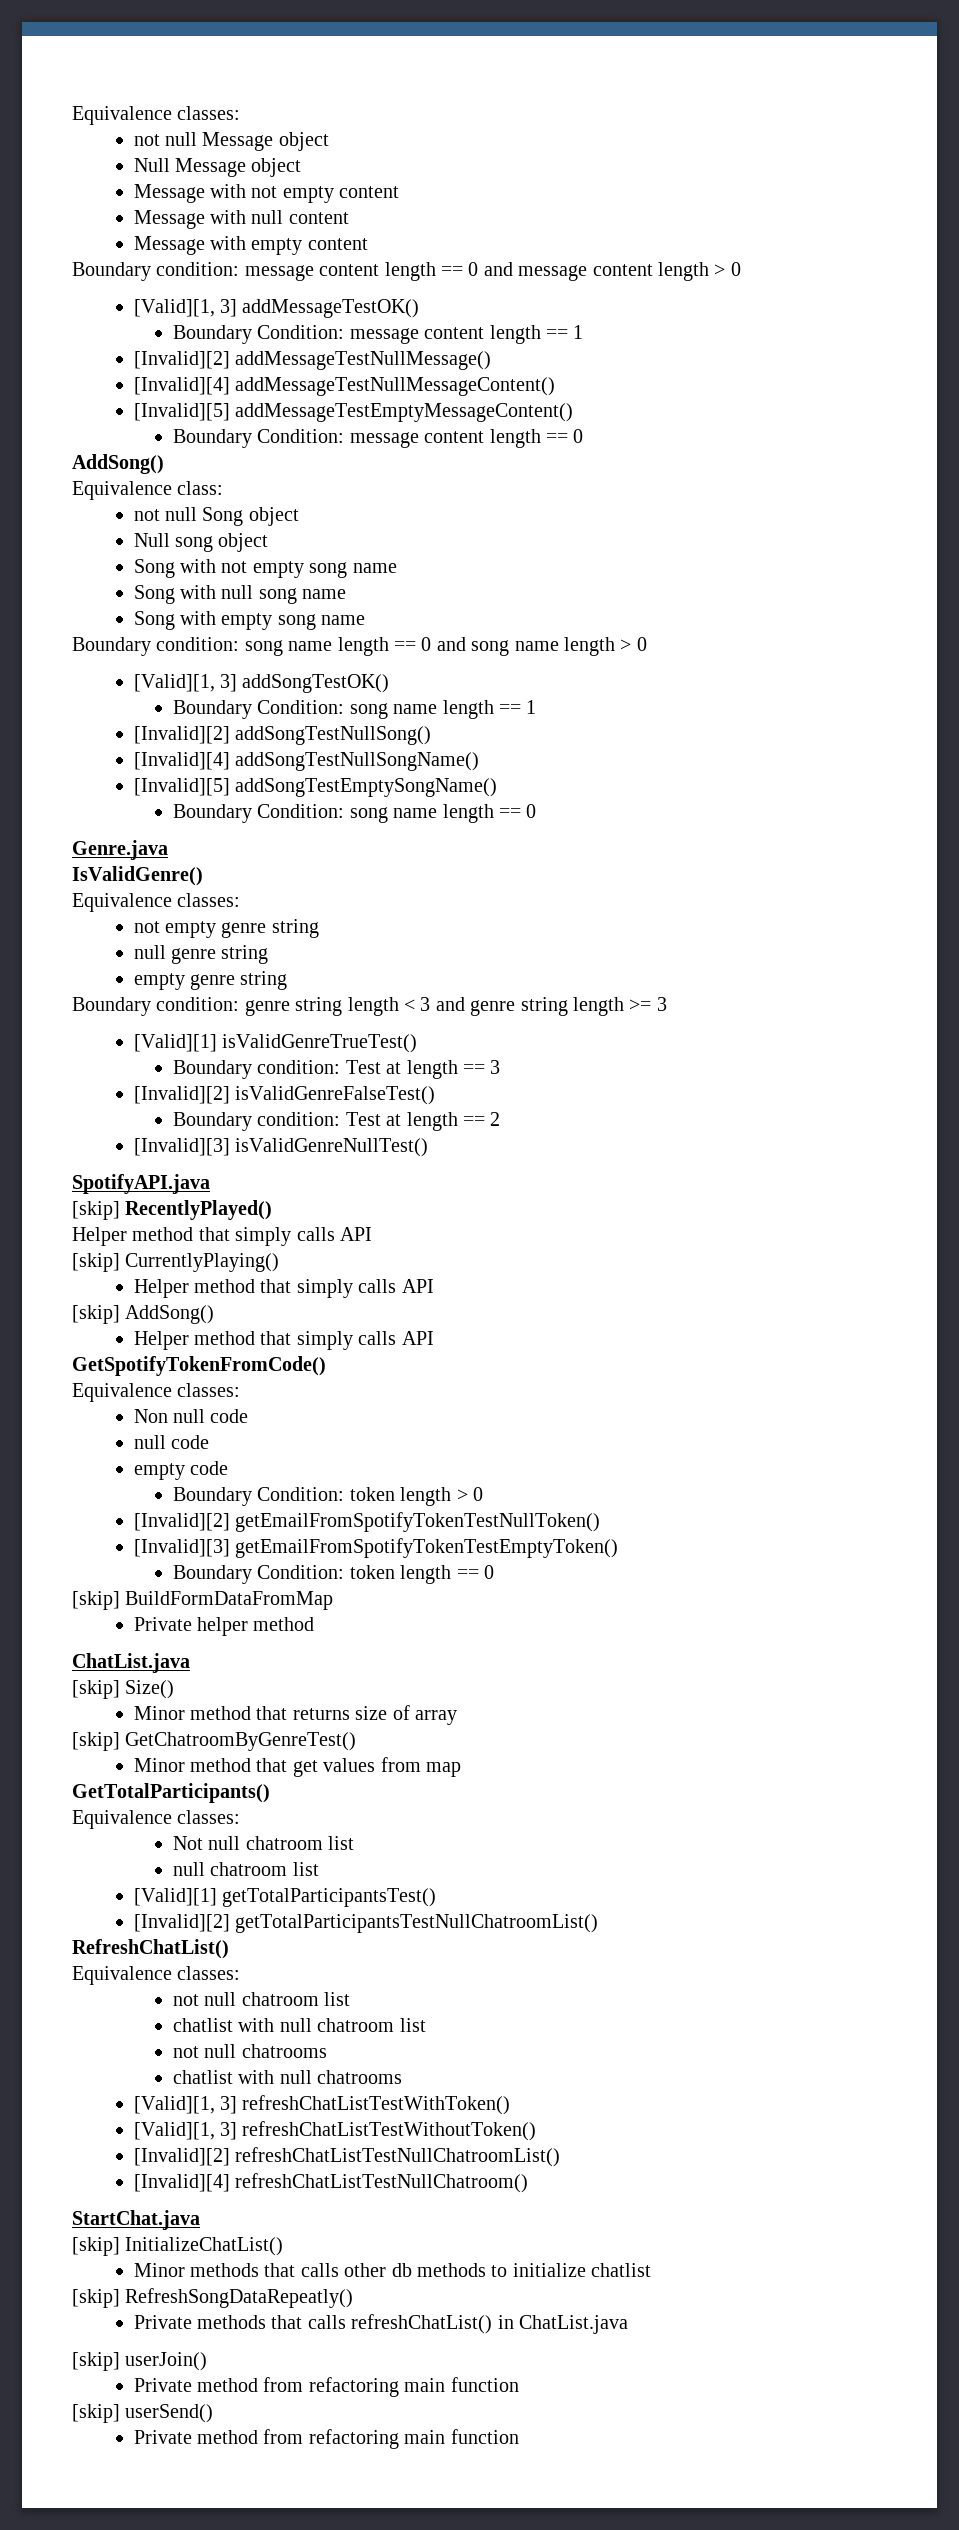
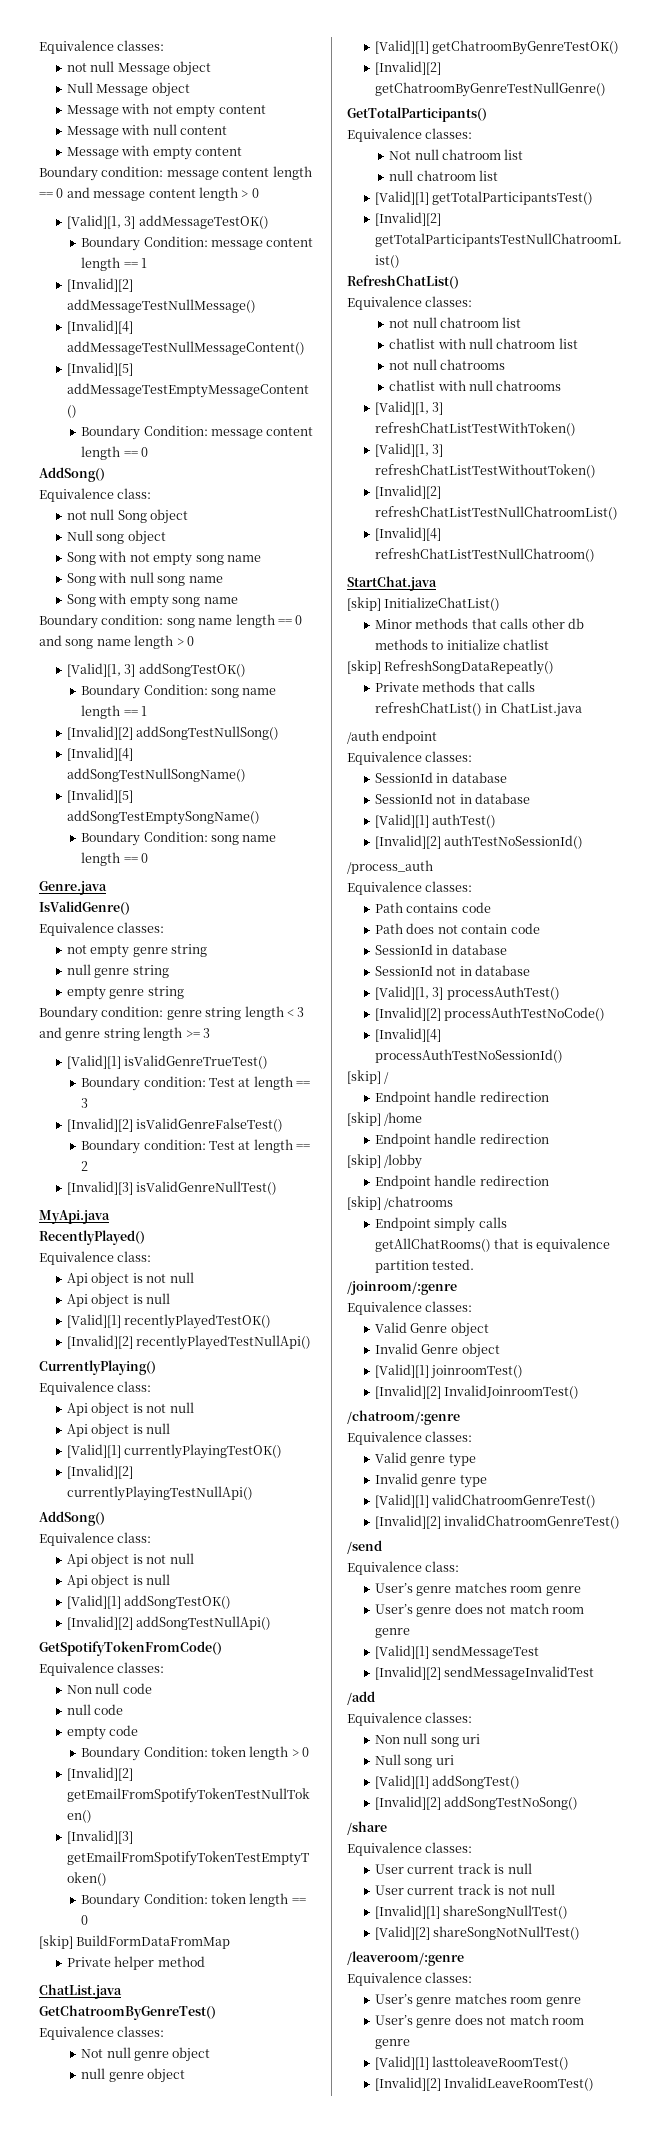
- SpotifyAPI.java
- [skip] RecentlyPlayed()
- Helper method that simply calls API
- [skip] CurrentlyPlaying()
- Helper method that simply calls API
- [skip] AddSong()
- Helper method that simply calls API
+ MyApi.java
+ RecentlyPlayed()
+ Equivalence class:
+ Api object is not null
+ Api object is null
+ [Valid][1] recentlyPlayedTestOK()
+ [Invalid][2] recentlyPlayedTestNullApi()
+ CurrentlyPlaying()
+ Equivalence class:
+ Api object is not null
+ Api object is null
+ [Valid][1] currentlyPlayingTestOK()
+ [Invalid][2] currentlyPlayingTestNullApi()
+ AddSong()
+ Equivalence class:
+ Api object is not null
+ Api object is null
+ [Valid][1] addSongTestOK()
+ [Invalid][2] addSongTestNullApi()
- [skip] Size()
- Minor method that returns size of array
- [skip] GetChatroomByGenreTest()
- Minor method that get values from map
+ GetChatroomByGenreTest()
+ Equivalence classes:
+ Not null genre object
+ null genre object
+ [Valid][1] getChatroomByGenreTestOK()
+ [Invalid][2] getChatroomByGenreTestNullGenre()
- [skip] userJoin()
- Private method from refactoring main function
- [skip] userSend()
- Private method from refactoring main function
+ /auth endpoint
+ Equivalence classes:
+ SessionId in database
+ SessionId not in database
+ [Valid][1] authTest()
+ [Invalid][2] authTestNoSessionId()
+ /process_auth
+ Equivalence classes:
+ Path contains code
+ Path does not contain code
+ SessionId in database
+ SessionId not in database
+ [Valid][1, 3] processAuthTest()
+ [Invalid][2] processAuthTestNoCode()
+ [Invalid][4] processAuthTestNoSessionId()
+ [skip] /
+ Endpoint handle redirection
+ [skip] /home
+ Endpoint handle redirection
+ [skip] /lobby
+ Endpoint handle redirection
+ [skip] /chatrooms
+ Endpoint simply calls getAllChatRooms() that is equivalence partition tested.
+ /joinroom/:genre
+ Equivalence classes:
+ Valid Genre object
+ Invalid Genre object
+ [Valid][1] joinroomTest()
+ [Invalid][2] InvalidJoinroomTest()
+ /chatroom/:genre
+ Equivalence classes:
+ Valid genre type
+ Invalid genre type
+ [Valid][1] validChatroomGenreTest()
+ [Invalid][2] invalidChatroomGenreTest()
+ /send
+ Equivalence class:
+ User’s genre matches room genre
+ User’s genre does not match room genre
+ [Valid][1] sendMessageTest
+ [Invalid][2] sendMessageInvalidTest
+ /add
+ Equivalence classes:
+ Non null song uri
+ Null song uri
+ [Valid][1] addSongTest()
+ [Invalid][2] addSongTestNoSong()
+ /share
+ Equivalence classes:
+ User current track is null
+ User current track is not null
+ [Invalid][1] shareSongNullTest()
+ [Valid][2] shareSongNotNullTest()
+ /leaveroom/:genre
+ Equivalence classes:
+ User’s genre matches room genre
+ User’s genre does not match room genre
+ [Valid][1] lasttoleaveRoomTest()
+ [Invalid][2] InvalidLeaveRoomTest()

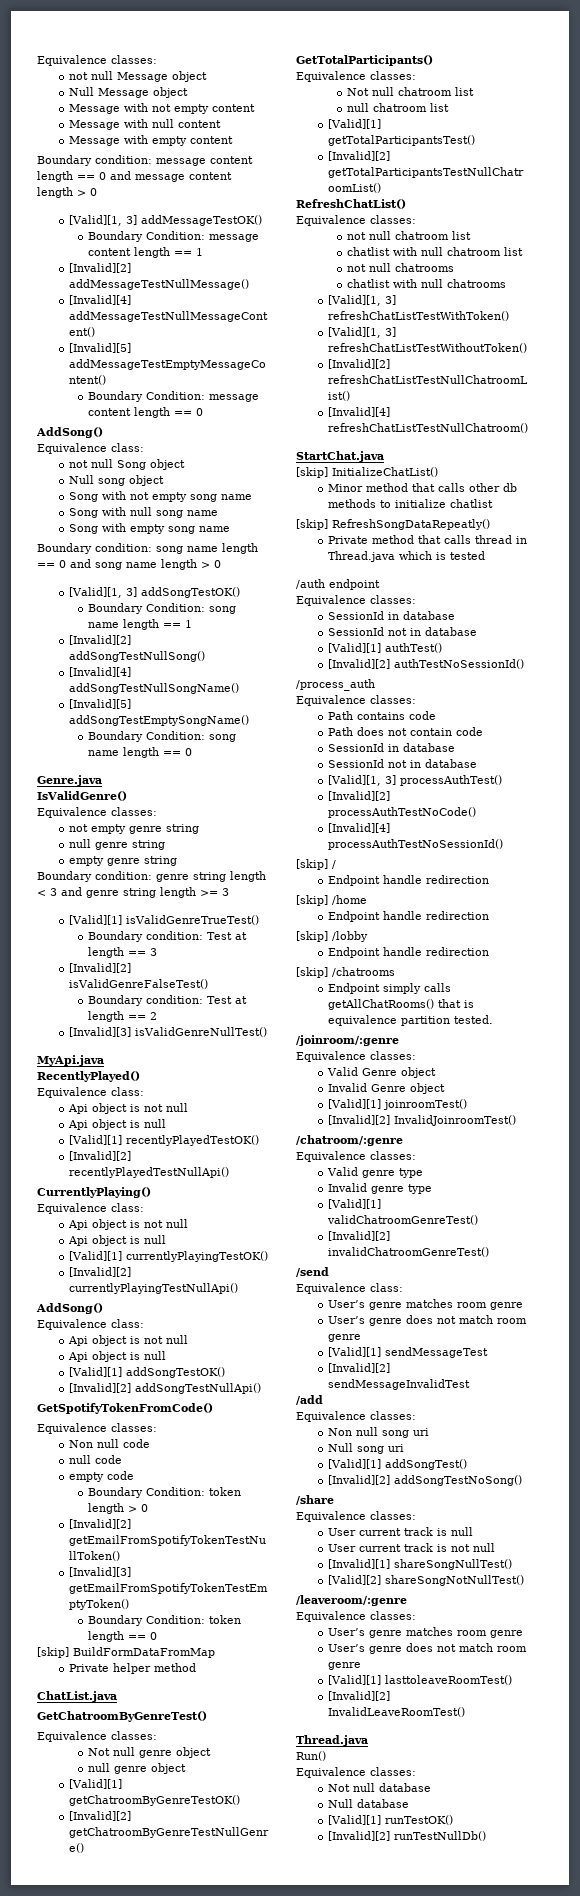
- Minor methods that calls other db methods to initialize chatlist
+ Minor method that calls other db methods to initialize chatlist
- Private methods that calls refreshChatList() in ChatList.java
+ Private method that calls thread in Thread.java which is tested
  [Invalid][2] InvalidLeaveRoomTest()
+ Thread.java
+ Run()
+ Equivalence classes:
+ Not null database
+ Null database
+ [Valid][1] runTestOK()
+ [Invalid][2] runTestNullDb()

